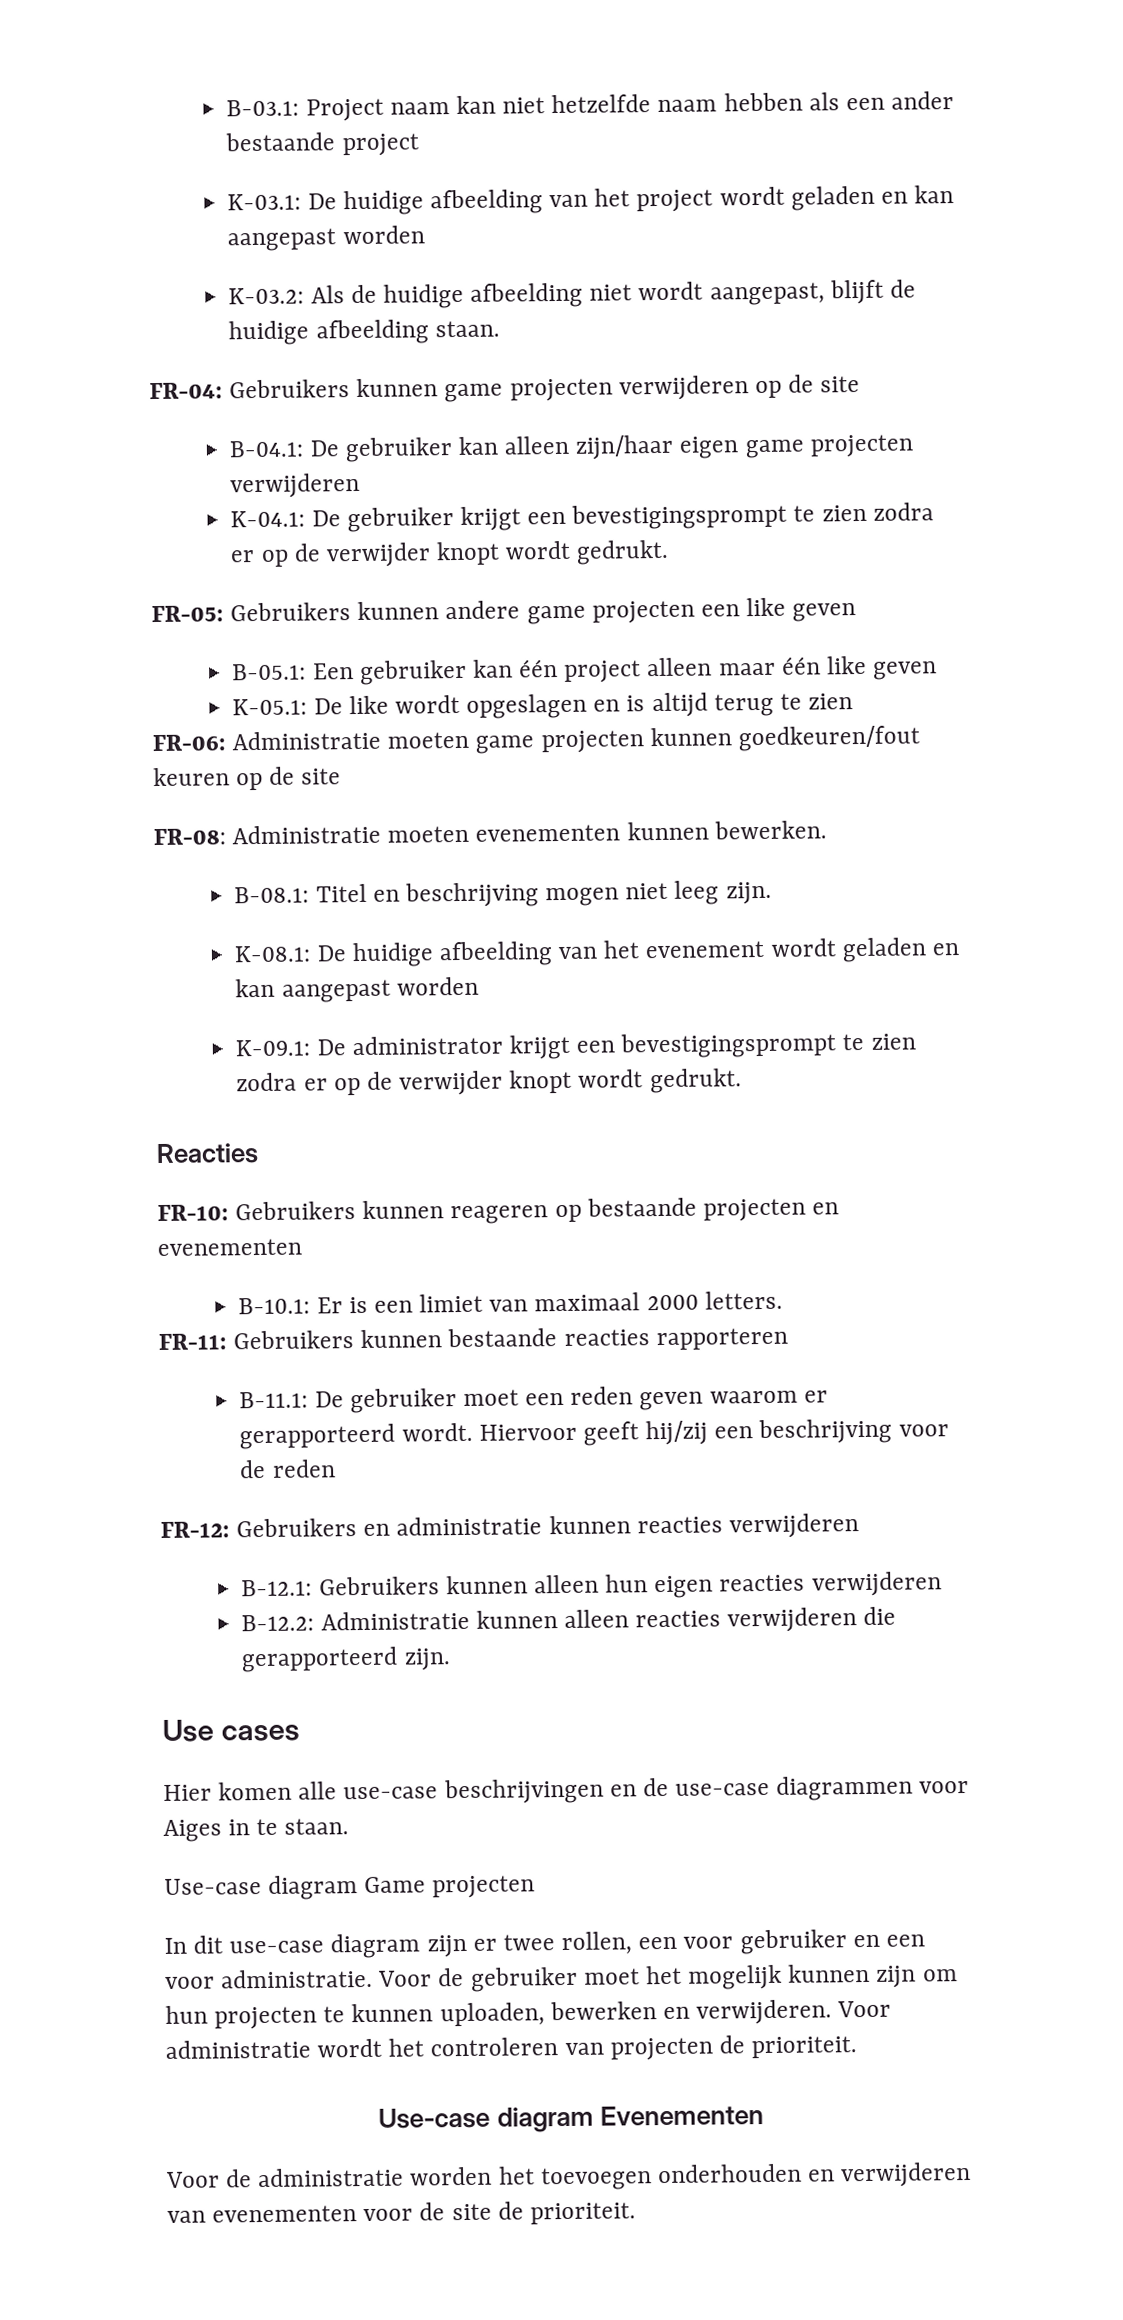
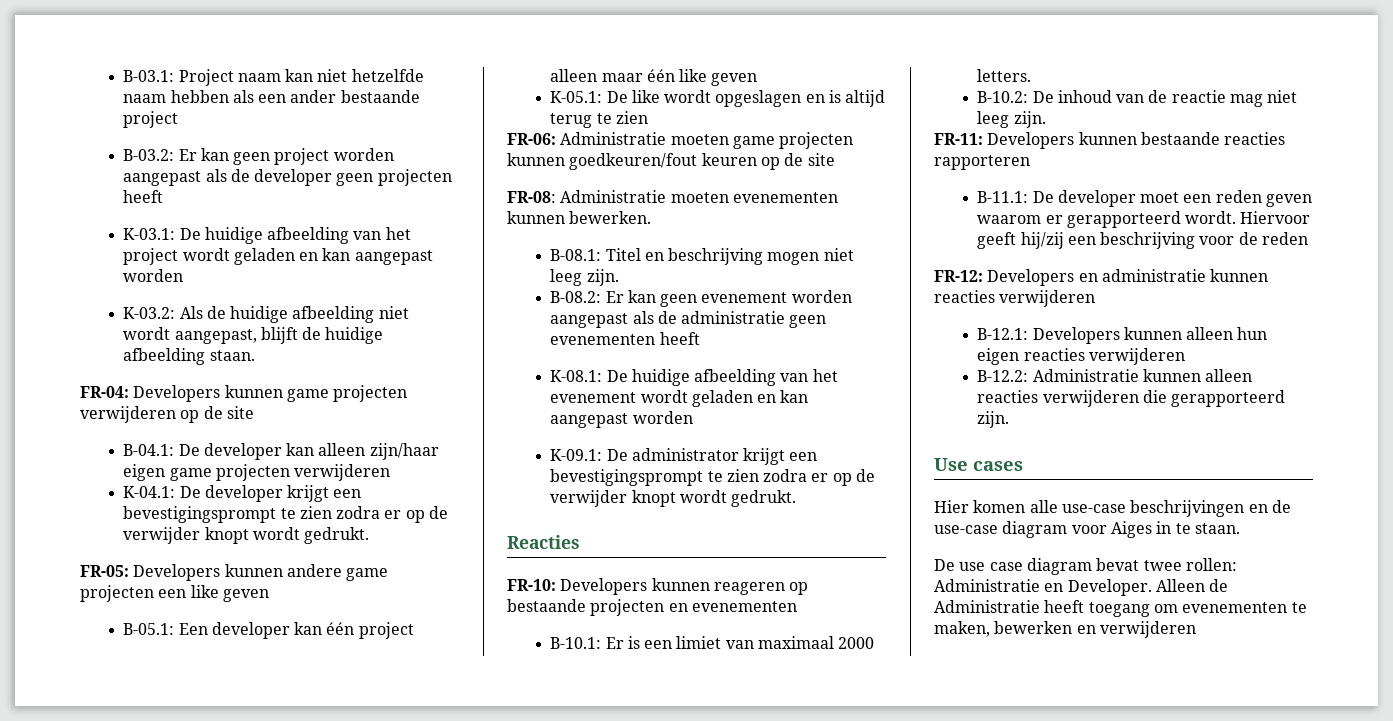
+ B-03.2: Er kan geen project worden aangepast als de developer geen projecten heeft
- FR-04: Gebruikers kunnen game projecten verwijderen op de site
+ FR-04: Developers kunnen game projecten verwijderen op de site
- B-04.1: De gebruiker kan alleen zijn/haar eigen game projecten verwijderen
+ B-04.1: De developer kan alleen zijn/haar eigen game projecten verwijderen
- K-04.1: De gebruiker krijgt een bevestigingsprompt te zien zodra er op de verwijder knopt wordt gedrukt.
+ K-04.1: De developer krijgt een bevestigingsprompt te zien zodra er op de verwijder knopt wordt gedrukt.
- FR-05: Gebruikers kunnen andere game projecten een like geven
+ FR-05: Developers kunnen andere game projecten een like geven
- B-05.1: Een gebruiker kan één project alleen maar één like geven
+ B-05.1: Een developer kan één project alleen maar één like geven
+ B-08.2: Er kan geen evenement worden aangepast als de administratie geen evenementen heeft
- FR-10: Gebruikers kunnen reageren op bestaande projecten en evenementen
+ FR-10: Developers kunnen reageren op bestaande projecten en evenementen
+ B-10.2: De inhoud van de reactie mag niet leeg zijn.
- FR-11: Gebruikers kunnen bestaande reacties rapporteren
+ FR-11: Developers kunnen bestaande reacties rapporteren
- B-11.1: De gebruiker moet een reden geven waarom er gerapporteerd wordt.
+ B-11.1: De developer moet een reden geven waarom er gerapporteerd wordt.
- FR-12: Gebruikers en administratie kunnen reacties verwijderen
+ FR-12: Developers en administratie kunnen reacties verwijderen
- B-12.1: Gebruikers kunnen alleen hun eigen reacties verwijderen
+ B-12.1: Developers kunnen alleen hun eigen reacties verwijderen
- Hier komen alle use-case beschrijvingen en de use-case diagrammen voor Aiges in te staan.
+ Hier komen alle use-case beschrijvingen en de use-case diagram voor Aiges in te staan.
- Use-case diagram Game projecten
- In dit use-case diagram zijn er twee rollen, een voor gebruiker en een voor administratie. Voor de gebruiker moet het mogelijk kunnen zijn om hun projecten te kunnen uploaden, bewerken en verwijderen. Voor administratie wordt het controleren van projecten de prioriteit.
- Use-case diagram Evenementen
- Voor de administratie worden het toevoegen onderhouden en verwijderen van evenementen voor de site de prioriteit.
+ De use case diagram bevat twee rollen: Administratie en Developer. Alleen de Administratie heeft toegang om evenementen te maken, bewerken en verwijderen

